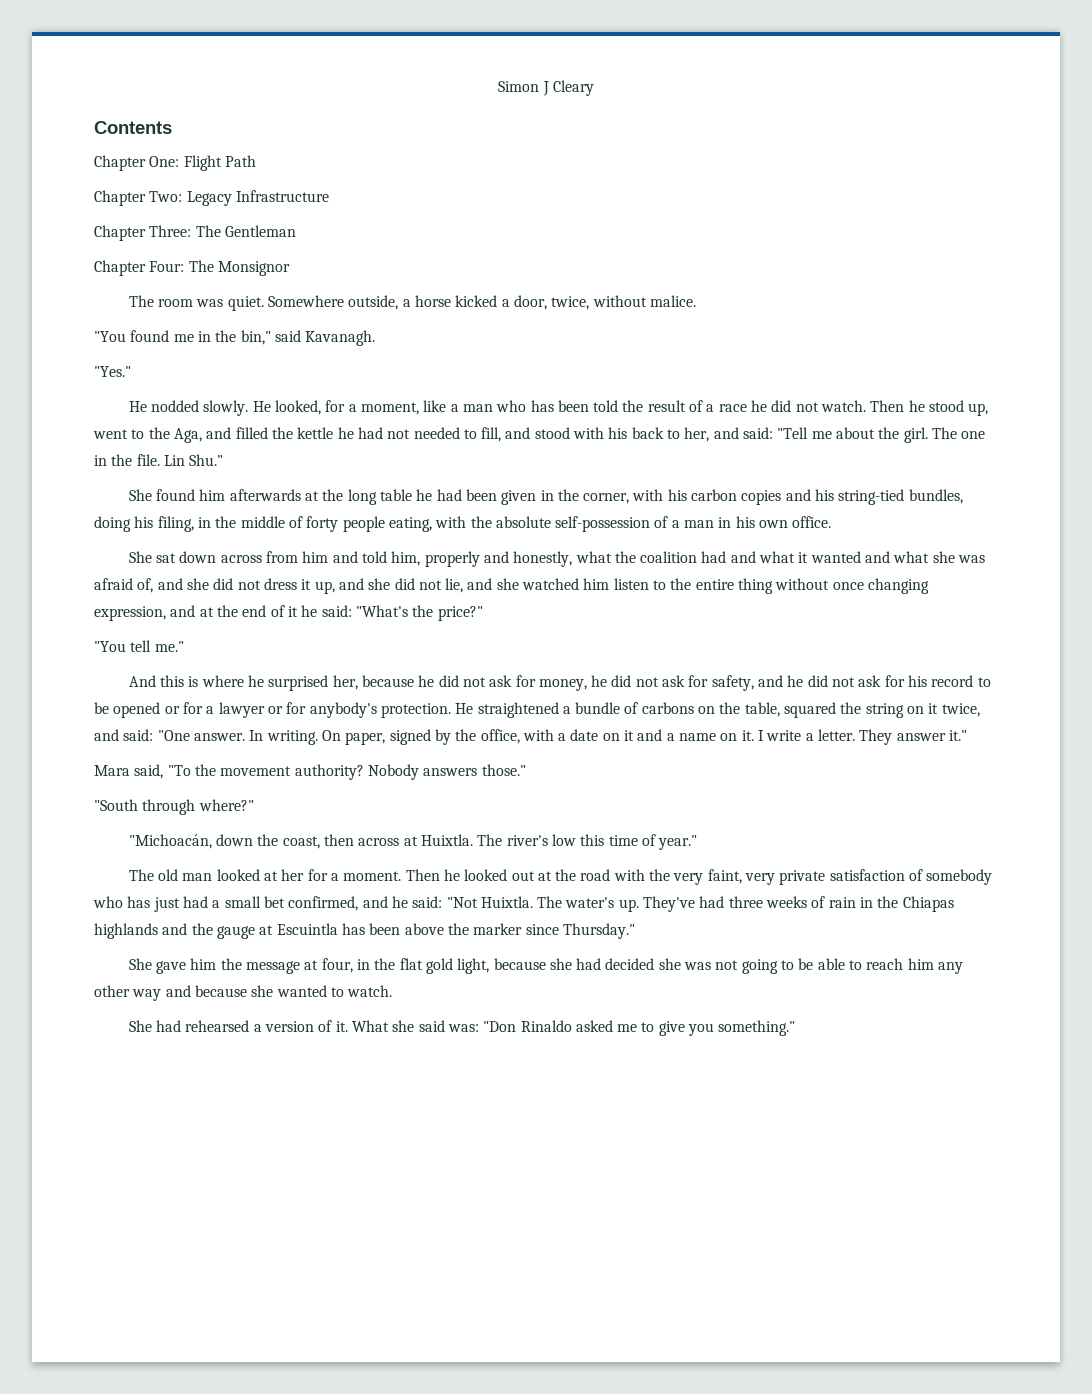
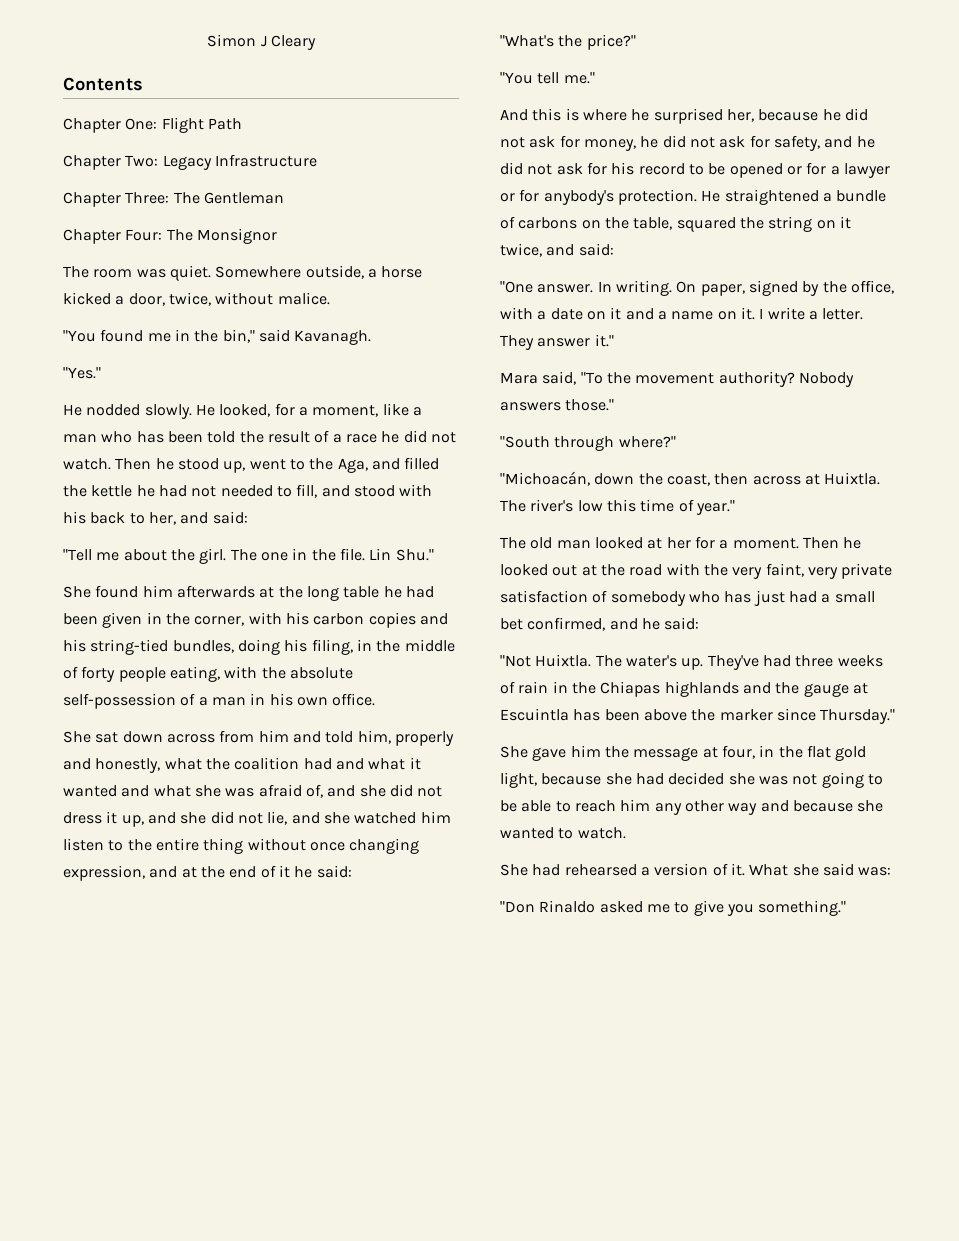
- Then he stood up, went to the Aga, and filled the kettle he had not needed to fill, and stood with his back to her, and said: "Tell me about the girl.
+ Then he stood up, went to the Aga, and filled the kettle he had not needed to fill, and stood with his back to her, and said:
+ "Tell me about the girl.
- She sat down across from him and told him, properly and honestly, what the coalition had and what it wanted and what she was afraid of, and she did not dress it up, and she did not lie, and she watched him listen to the entire thing without once changing expression, and at the end of it he said: "What's the price?"
+ She sat down across from him and told him, properly and honestly, what the coalition had and what it wanted and what she was afraid of, and she did not dress it up, and she did not lie, and she watched him listen to the entire thing without once changing expression, and at the end of it he said:
+ "What's the price?"
- He straightened a bundle of carbons on the table, squared the string on it twice, and said: "One answer.
+ He straightened a bundle of carbons on the table, squared the string on it twice, and said:
+ "One answer.
- Then he looked out at the road with the very faint, very private satisfaction of somebody who has just had a small bet confirmed, and he said: "Not Huixtla.
+ Then he looked out at the road with the very faint, very private satisfaction of somebody who has just had a small bet confirmed, and he said:
+ "Not Huixtla.
- What she said was: "Don Rinaldo asked me to give you something."
+ What she said was:
+ "Don Rinaldo asked me to give you something."

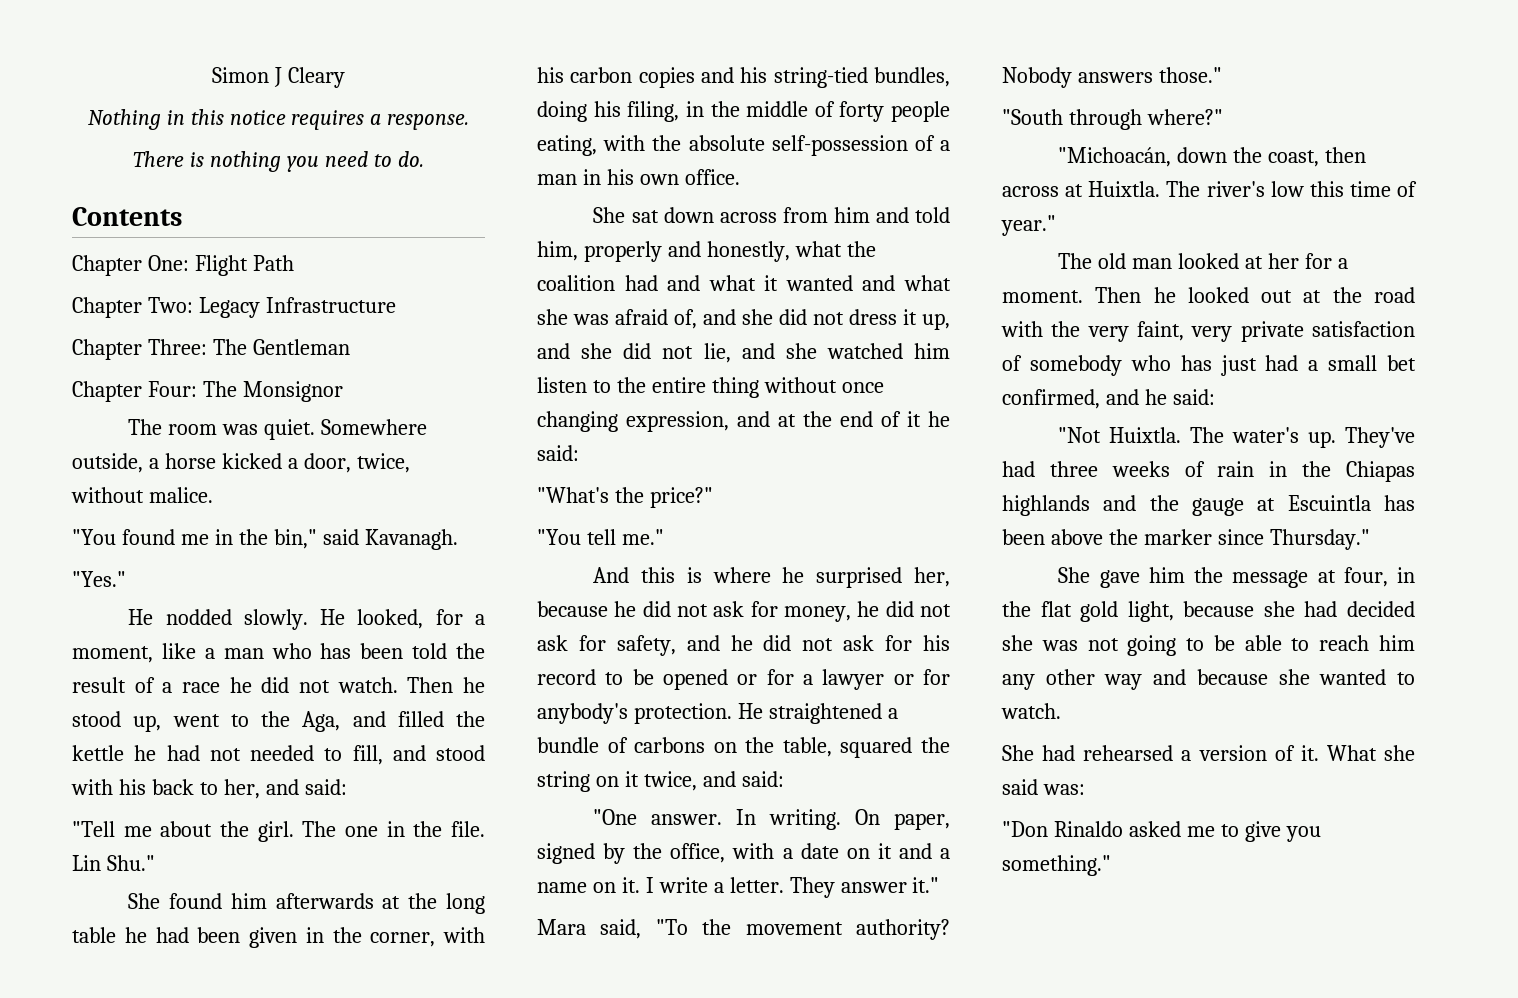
+ Nothing in this notice requires a response.
+ There is nothing you need to do.

